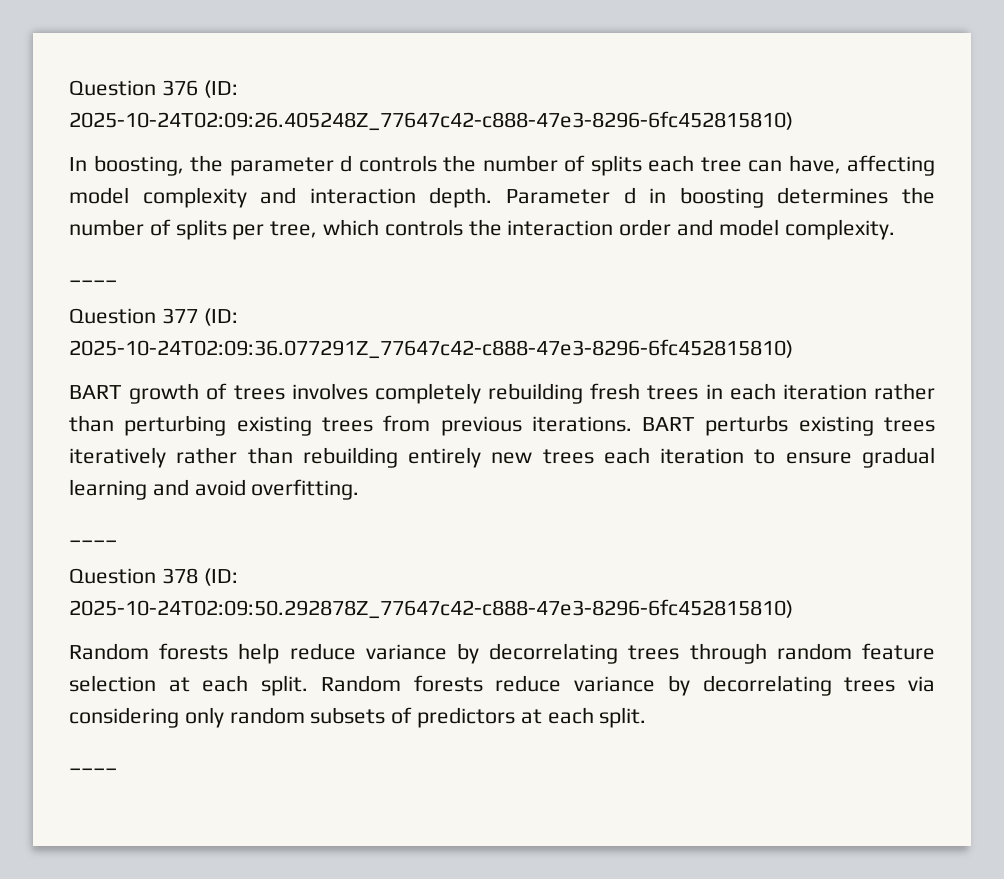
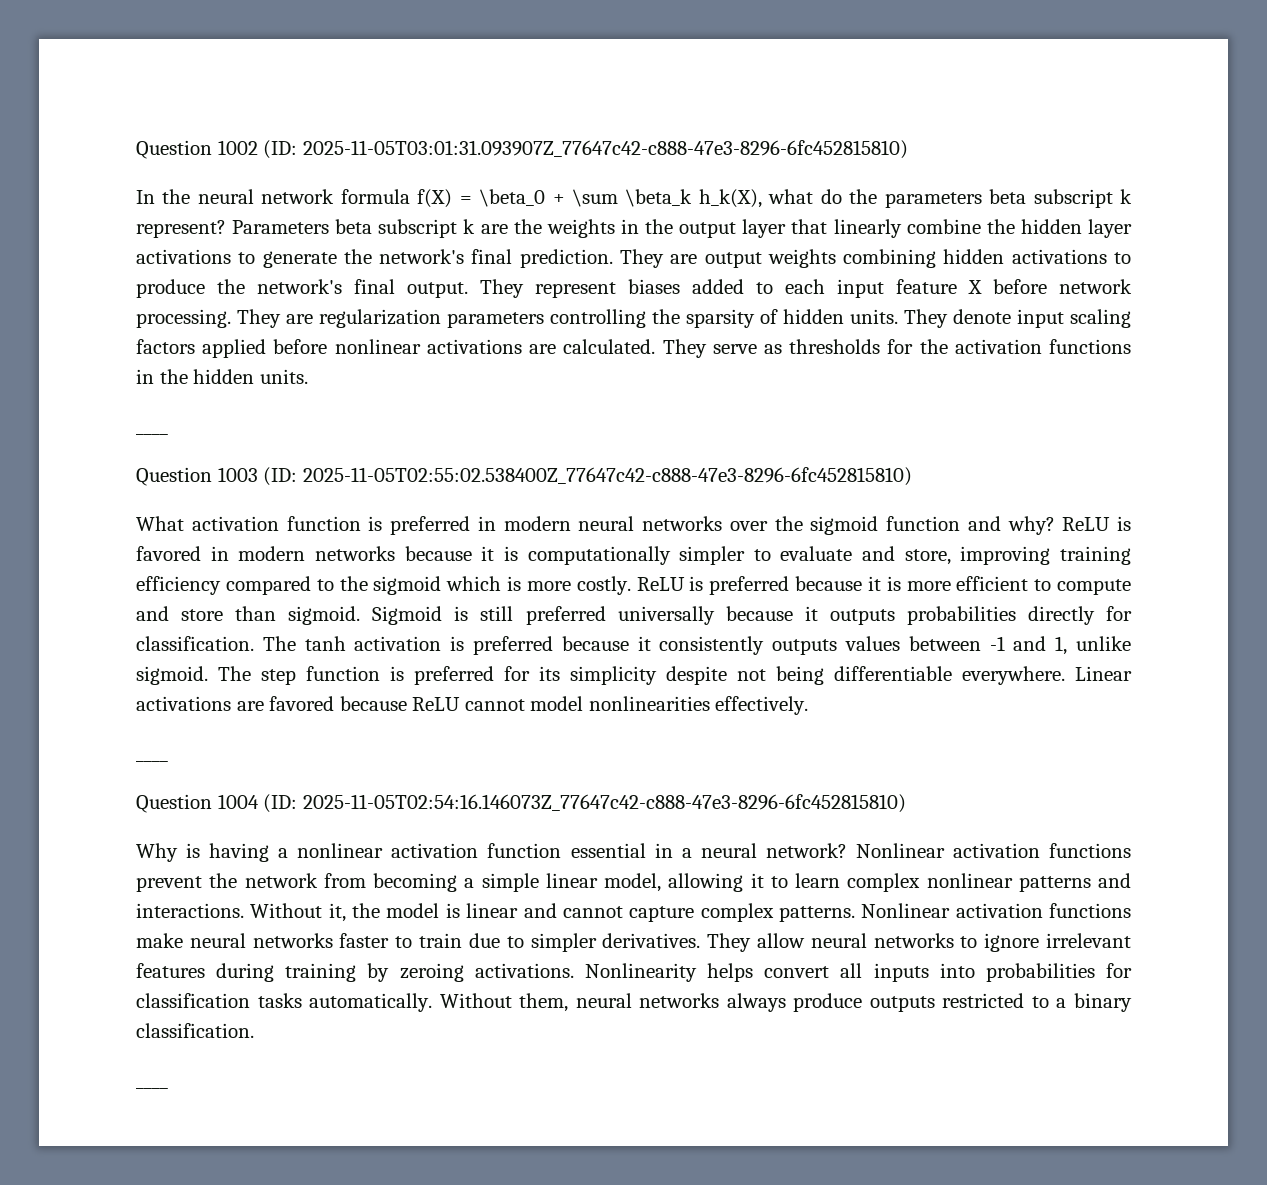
- Question 376 (ID: 2025-10-24T02:09:26.405248Z_77647c42-c888-47e3-8296-6fc452815810)
- In boosting, the parameter d controls the number of splits each tree can have, affecting model complexity and interaction depth. Parameter d in boosting determines the number of splits per tree, which controls the interaction order and model complexity.
+ Question 1002 (ID: 2025-11-05T03:01:31.093907Z_77647c42-c888-47e3-8296-6fc452815810)
+ In the neural network formula f(X) = \beta_0 + \sum \beta_k h_k(X), what do the parameters beta subscript k represent? Parameters beta subscript k are the weights in the output layer that linearly combine the hidden layer activations to generate the network's final prediction. They are output weights combining hidden activations to produce the network's final output. They represent biases added to each input feature X before network processing. They are regularization parameters controlling the sparsity of hidden units. They denote input scaling factors applied before nonlinear activations are calculated. They serve as thresholds for the activation functions in the hidden units.
  ____
- Question 377 (ID: 2025-10-24T02:09:36.077291Z_77647c42-c888-47e3-8296-6fc452815810)
- BART growth of trees involves completely rebuilding fresh trees in each iteration rather than perturbing existing trees from previous iterations. BART perturbs existing trees iteratively rather than rebuilding entirely new trees each iteration to ensure gradual learning and avoid overfitting.
+ Question 1003 (ID: 2025-11-05T02:55:02.538400Z_77647c42-c888-47e3-8296-6fc452815810)
+ What activation function is preferred in modern neural networks over the sigmoid function and why? ReLU is favored in modern networks because it is computationally simpler to evaluate and store, improving training efficiency compared to the sigmoid which is more costly. ReLU is preferred because it is more efficient to compute and store than sigmoid. Sigmoid is still preferred universally because it outputs probabilities directly for classification. The tanh activation is preferred because it consistently outputs values between -1 and 1, unlike sigmoid. The step function is preferred for its simplicity despite not being differentiable everywhere. Linear activations are favored because ReLU cannot model nonlinearities effectively.
  ____
- Question 378 (ID: 2025-10-24T02:09:50.292878Z_77647c42-c888-47e3-8296-6fc452815810)
- Random forests help reduce variance by decorrelating trees through random feature selection at each split. Random forests reduce variance by decorrelating trees via considering only random subsets of predictors at each split.
+ Question 1004 (ID: 2025-11-05T02:54:16.146073Z_77647c42-c888-47e3-8296-6fc452815810)
+ Why is having a nonlinear activation function essential in a neural network? Nonlinear activation functions prevent the network from becoming a simple linear model, allowing it to learn complex nonlinear patterns and interactions. Without it, the model is linear and cannot capture complex patterns. Nonlinear activation functions make neural networks faster to train due to simpler derivatives. They allow neural networks to ignore irrelevant features during training by zeroing activations. Nonlinearity helps convert all inputs into probabilities for classification tasks automatically. Without them, neural networks always produce outputs restricted to a binary classification.

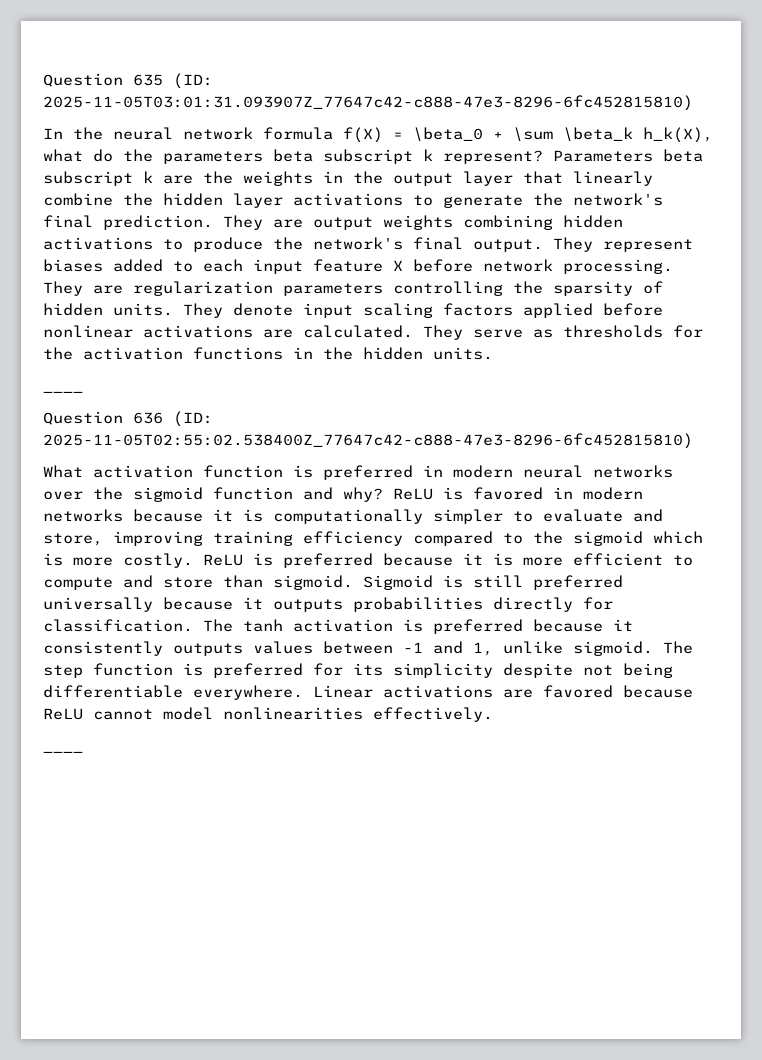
- Question 1002 (ID: 2025-11-05T03:01:31.093907Z_77647c42-c888-47e3-8296-6fc452815810)
+ Question 635 (ID: 2025-11-05T03:01:31.093907Z_77647c42-c888-47e3-8296-6fc452815810)
- Question 1003 (ID: 2025-11-05T02:55:02.538400Z_77647c42-c888-47e3-8296-6fc452815810)
+ Question 636 (ID: 2025-11-05T02:55:02.538400Z_77647c42-c888-47e3-8296-6fc452815810)
- Question 1004 (ID: 2025-11-05T02:54:16.146073Z_77647c42-c888-47e3-8296-6fc452815810)
- Why is having a nonlinear activation function essential in a neural network? Nonlinear activation functions prevent the network from becoming a simple linear model, allowing it to learn complex nonlinear patterns and interactions. Without it, the model is linear and cannot capture complex patterns. Nonlinear activation functions make neural networks faster to train due to simpler derivatives. They allow neural networks to ignore irrelevant features during training by zeroing activations. Nonlinearity helps convert all inputs into probabilities for classification tasks automatically. Without them, neural networks always produce outputs restricted to a binary classification.
- ____

